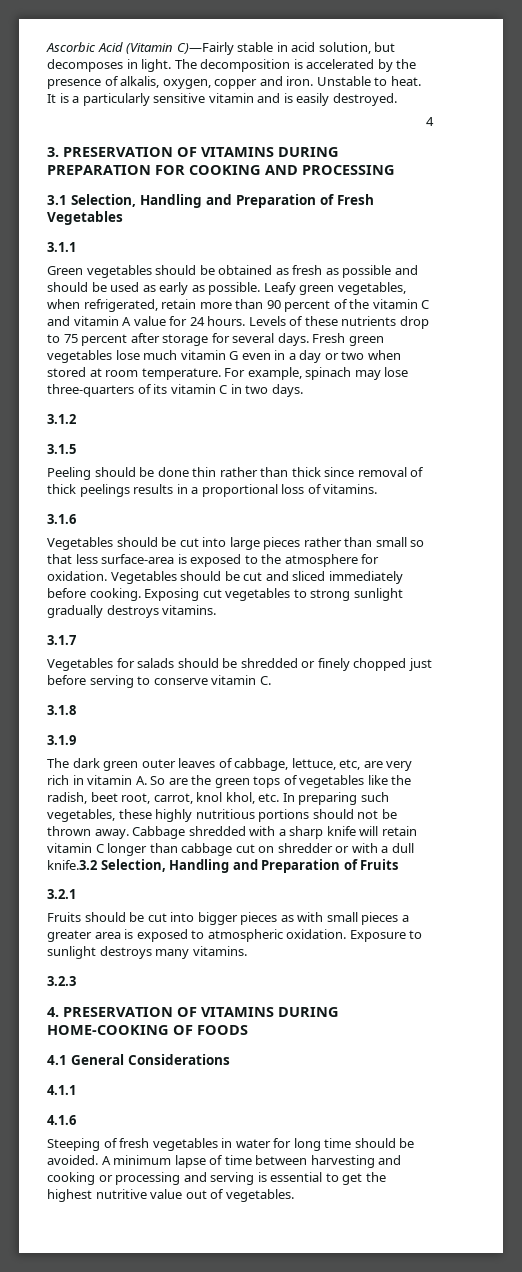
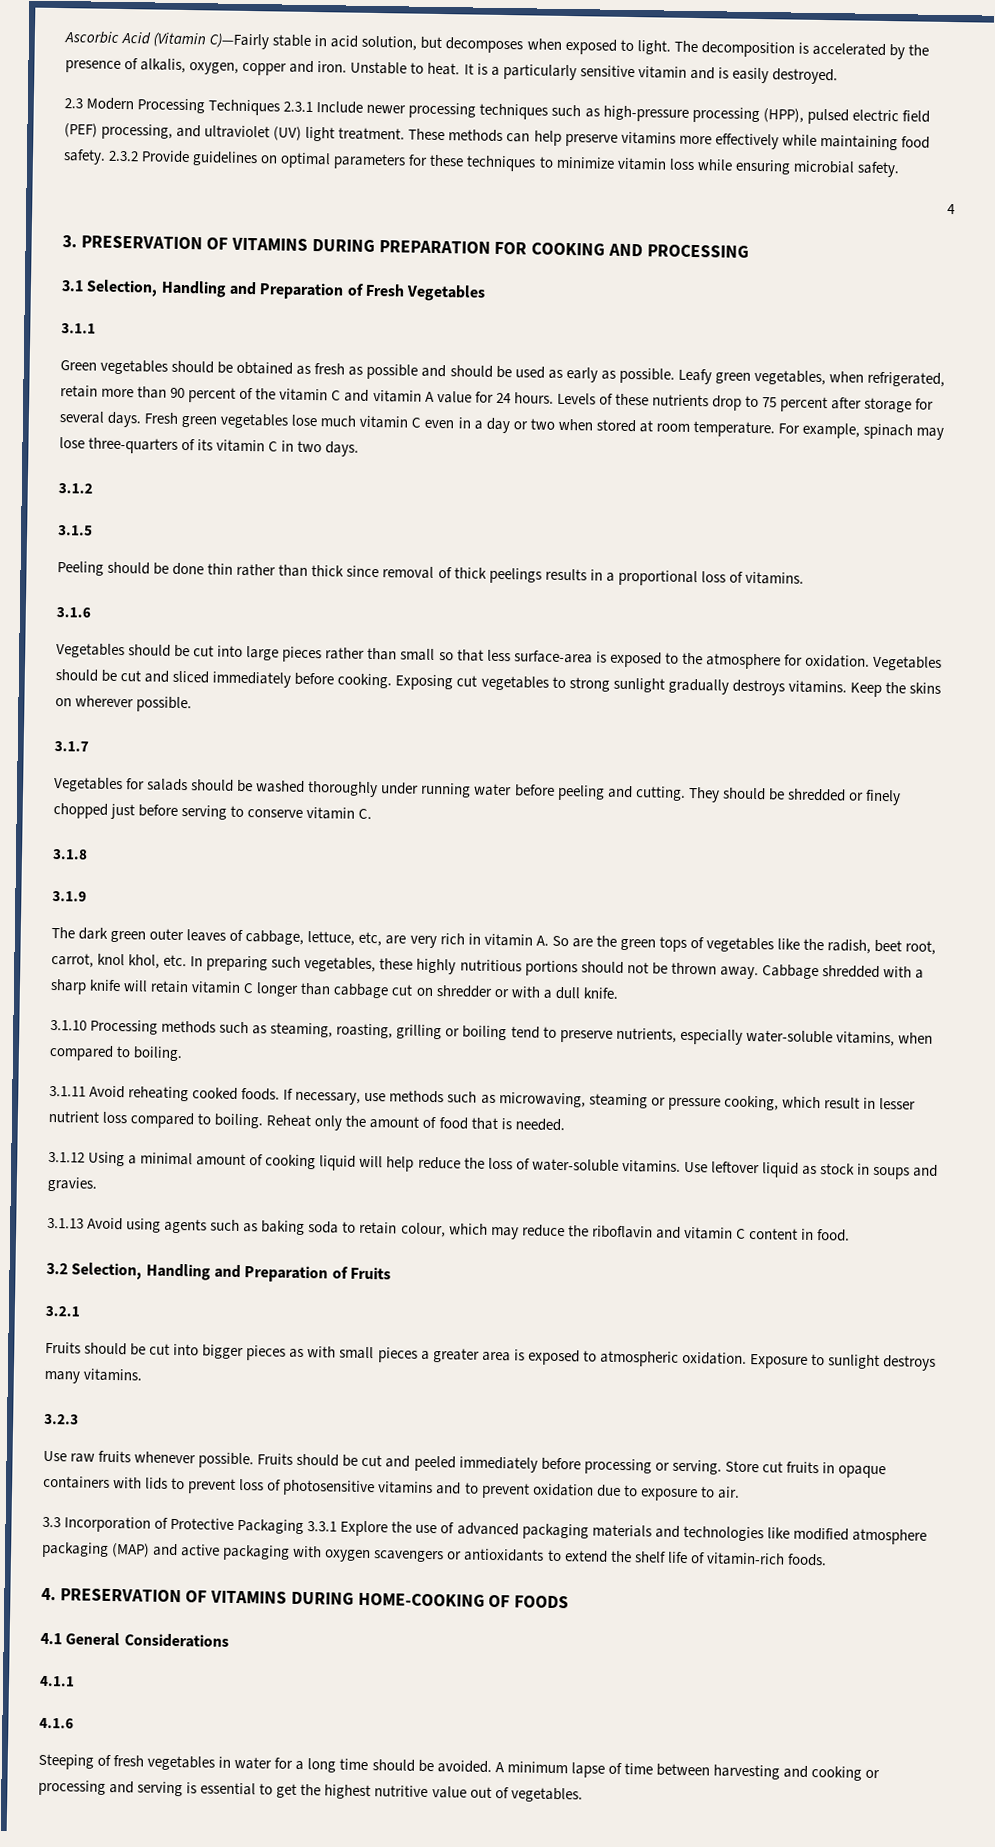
- Ascorbic Acid (Vitamin C)—Fairly stable in acid solution, but decomposes in light.
+ Ascorbic Acid (Vitamin C)—Fairly stable in acid solution, but decomposes when exposed to light.
+ 2.3 Modern Processing Techniques 2.3.1 Include newer processing techniques such as high-pressure processing (HPP), pulsed electric field (PEF) processing, and ultraviolet (UV) light treatment. These methods can help preserve vitamins more effectively while maintaining food safety. 2.3.2 Provide guidelines on optimal parameters for these techniques to minimize vitamin loss while ensuring microbial safety.
- Fresh green vegetables lose much vitamin G even in a day or two when stored at room temperature.
+ Fresh green vegetables lose much vitamin C even in a day or two when stored at room temperature.
+ Keep the skins on wherever possible.
- Vegetables for salads should be shredded or finely chopped just before serving to conserve vitamin C.
+ Vegetables for salads should be washed thoroughly under running water before peeling and cutting. They should be shredded or finely chopped just before serving to conserve vitamin C.
- Cabbage shredded with a sharp knife will retain vitamin C longer than cabbage cut on shredder or with a dull knife.3.2 Selection, Handling and Preparation of Fruits
+ Cabbage shredded with a sharp knife will retain vitamin C longer than cabbage cut on shredder or with a dull knife.
+ 3.1.10 Processing methods such as steaming, roasting, grilling or boiling tend to preserve nutrients, especially water-soluble vitamins, when compared to boiling.
+ 3.1.11 Avoid reheating cooked foods. If necessary, use methods such as microwaving, steaming or pressure cooking, which result in lesser nutrient loss compared to boiling. Reheat only the amount of food that is needed.
+ 3.1.12 Using a minimal amount of cooking liquid will help reduce the loss of water-soluble vitamins. Use leftover liquid as stock in soups and gravies.
+ 3.1.13 Avoid using agents such as baking soda to retain colour, which may reduce the riboflavin and vitamin C content in food.
+ 3.2 Selection, Handling and Preparation of Fruits
+ Use raw fruits whenever possible. Fruits should be cut and peeled immediately before processing or serving. Store cut fruits in opaque containers with lids to prevent loss of photosensitive vitamins and to prevent oxidation due to exposure to air.
+ 3.3 Incorporation of Protective Packaging 3.3.1 Explore the use of advanced packaging materials and technologies like modified atmosphere packaging (MAP) and active packaging with oxygen scavengers or antioxidants to extend the shelf life of vitamin-rich foods.
- Steeping of fresh vegetables in water for long time should be avoided.
+ Steeping of fresh vegetables in water for a long time should be avoided.

